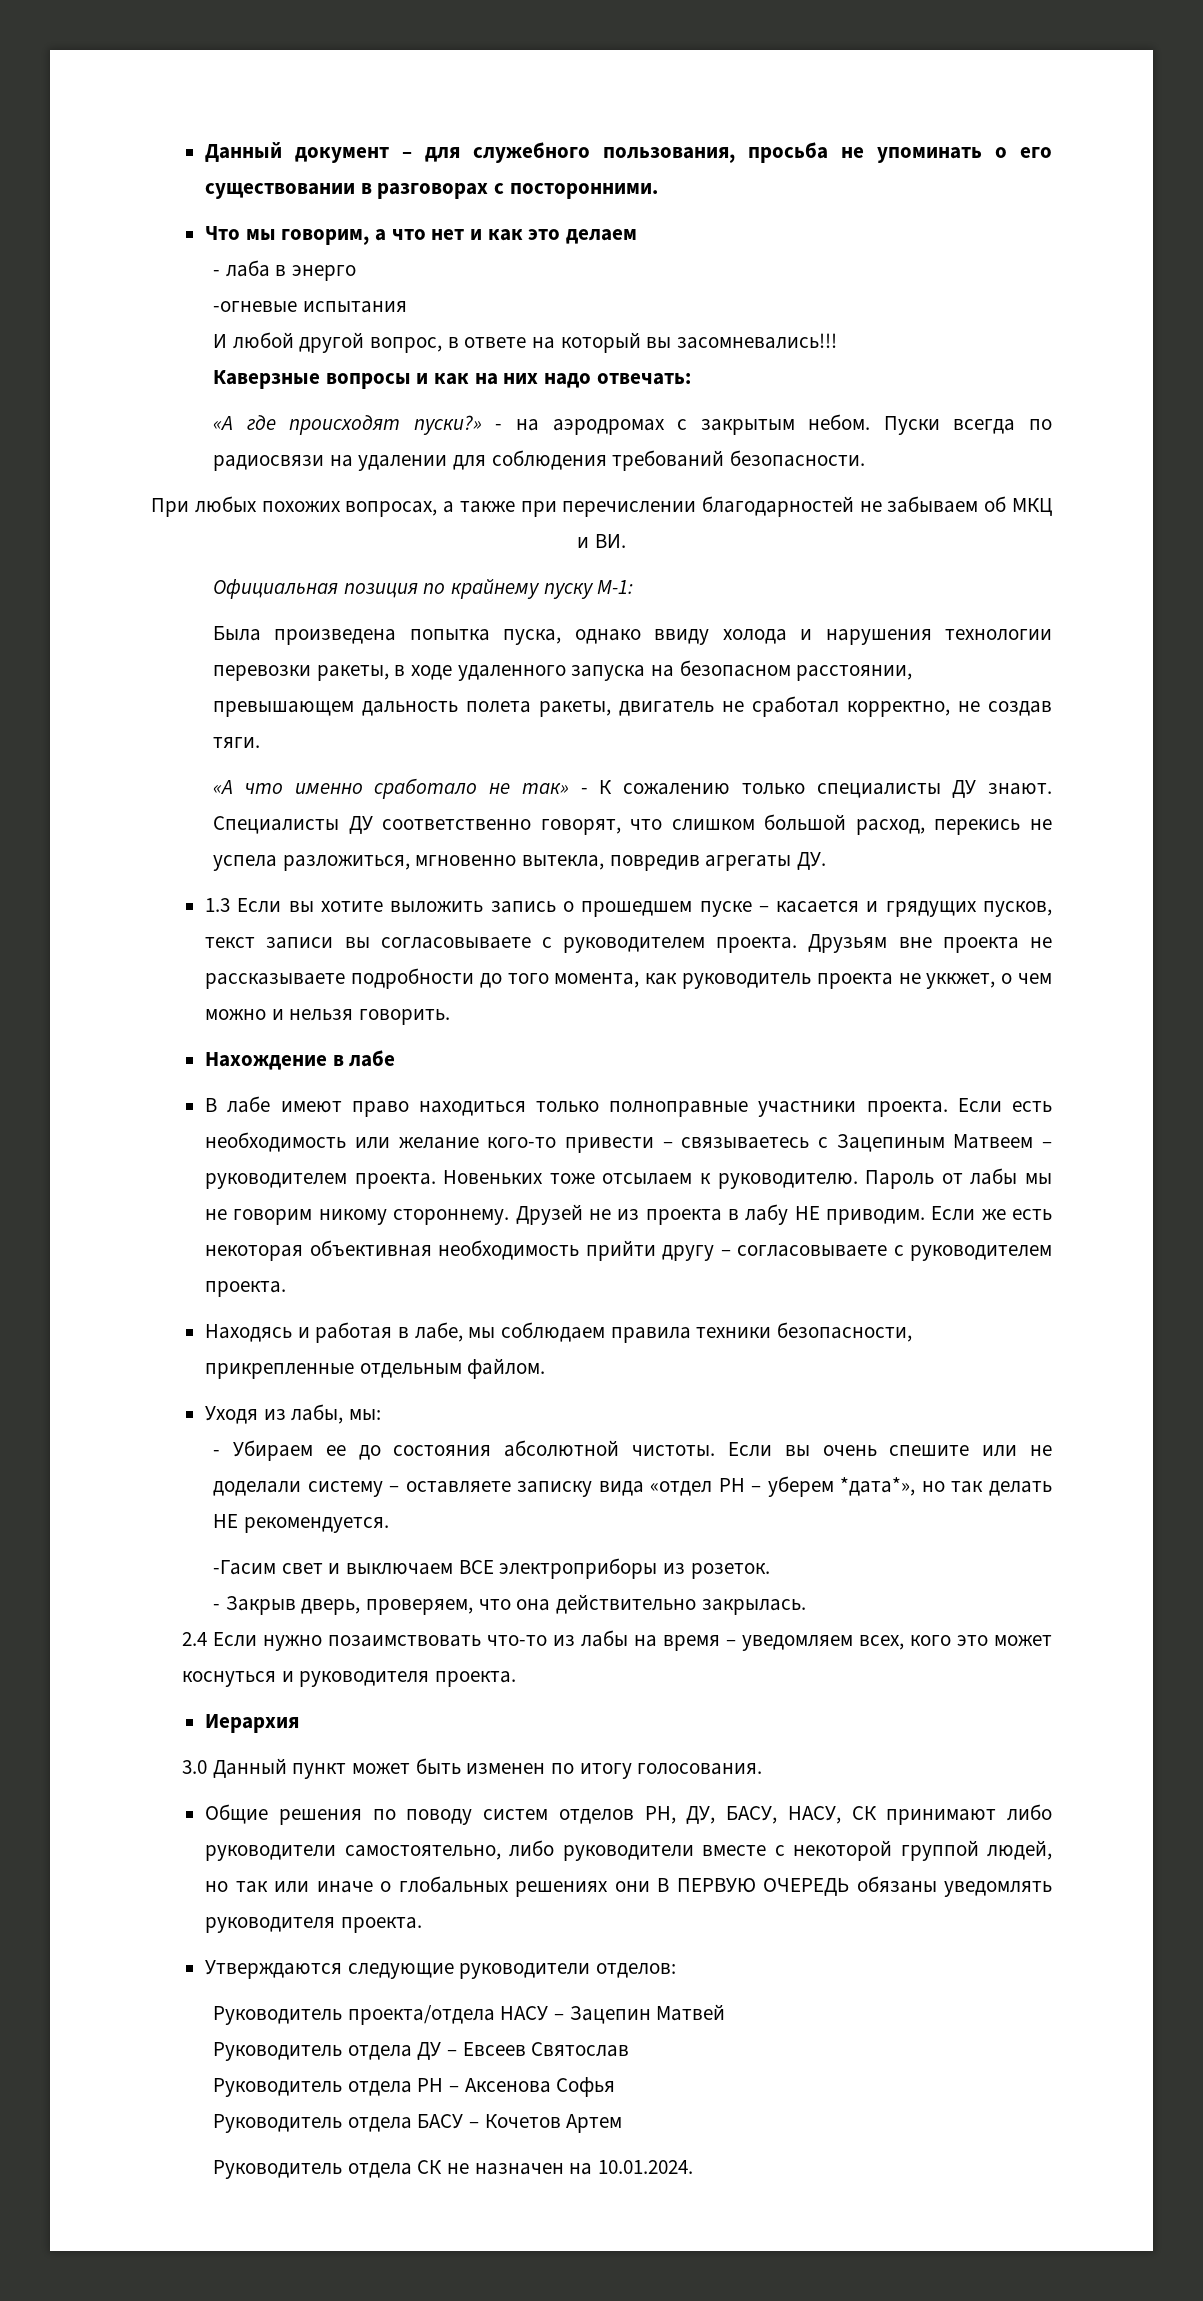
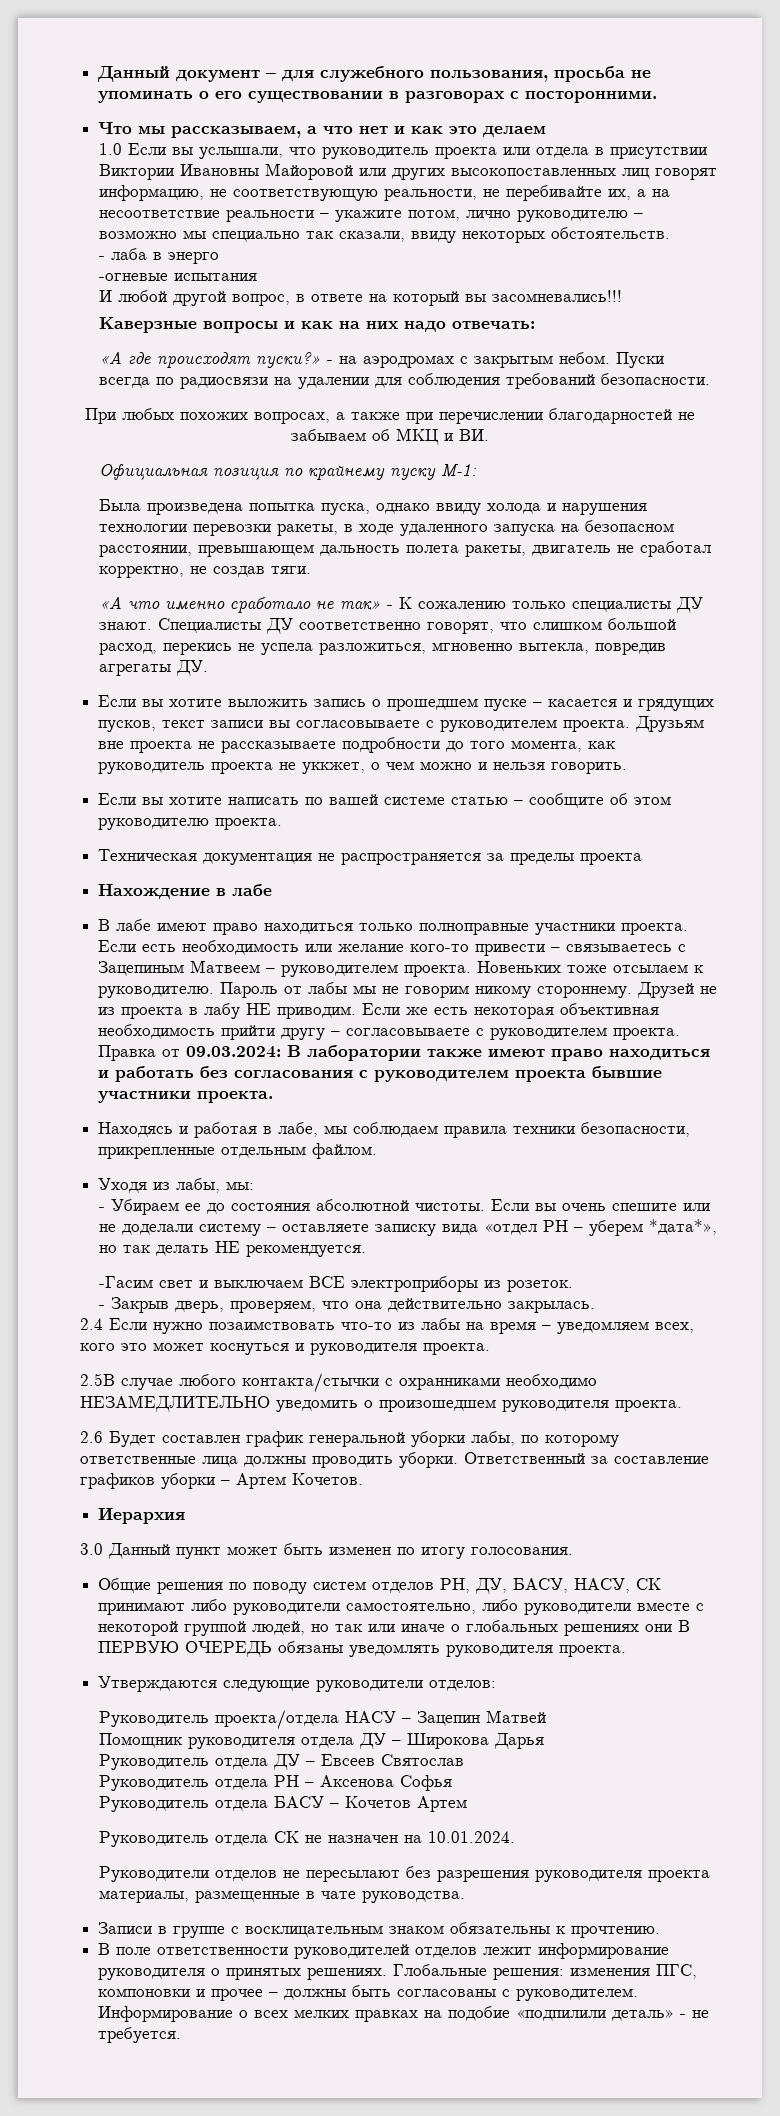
- Что мы говорим, а что нет и как это делаем
+ Что мы рассказываем, а что нет и как это делаем
+ 1.0 Если вы услышали, что руководитель проекта или отдела в присутствии Виктории Ивановны Майоровой или других высокопоставленных лиц говорят информацию, не соответствующую реальности, не перебивайте их, а на несоответствие реальности – укажите потом, лично руководителю – возможно мы специально так сказали, ввиду некоторых обстоятельств.
- 1.3 Если вы хотите выложить запись о прошедшем пуске – касается и грядущих пусков, текст записи вы согласовываете с руководителем проекта.
+ Если вы хотите выложить запись о прошедшем пуске – касается и грядущих пусков, текст записи вы согласовываете с руководителем проекта.
+ Если вы хотите написать по вашей системе статью – сообщите об этом руководителю проекта.
+ Техническая документация не распространяется за пределы проекта
+ Правка от 09.03.2024: В лаборатории также имеют право находиться и работать без согласования с руководителем проекта бывшие участники проекта.
+ 2.5В случае любого контакта/стычки с охранниками необходимо НЕЗАМЕДЛИТЕЛЬНО уведомить о произошедшем руководителя проекта.
+ 2.6 Будет составлен график генеральной уборки лабы, по которому ответственные лица должны проводить уборки. Ответственный за составление графиков уборки – Артем Кочетов.
+ Помощник руководителя отдела ДУ – Широкова Дарья
+ Руководители отделов не пересылают без разрешения руководителя проекта материалы, размещенные в чате руководства.
+ Записи в группе с восклицательным знаком обязательны к прочтению.
+ В поле ответственности руководителей отделов лежит информирование руководителя о принятых решениях. Глобальные решения: изменения ПГС, компоновки и прочее – должны быть согласованы с руководителем. Информирование о всех мелких правках на подобие «подпилили деталь» - не требуется.

